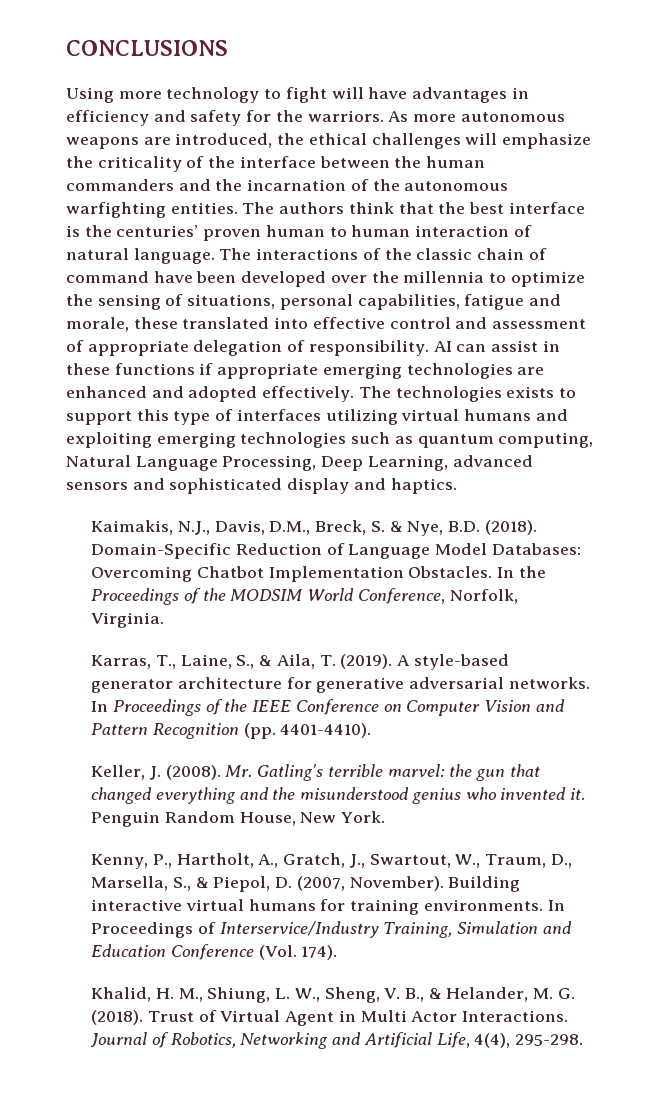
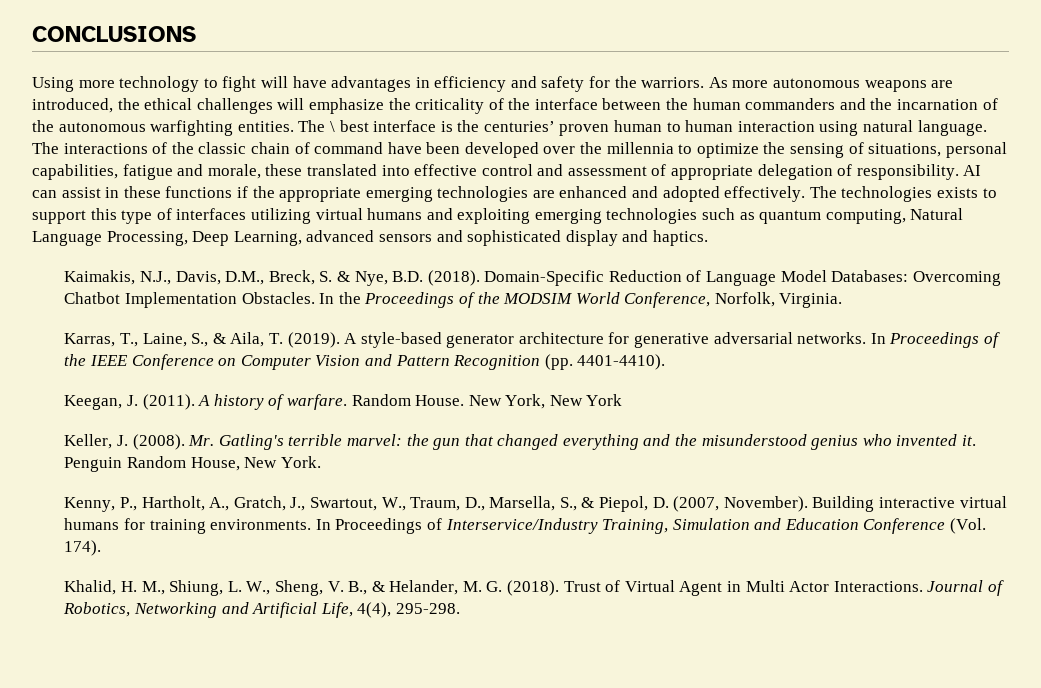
- The authors think that the best interface is the centuries’ proven human to human interaction of natural language.
+ The \ best interface is the centuries’ proven human to human interaction using natural language.
- AI can assist in these functions if appropriate emerging technologies are enhanced and adopted effectively.
+ AI can assist in these functions if the appropriate emerging technologies are enhanced and adopted effectively.
+ Keegan, J. (2011). A history of warfare. Random House. New York, New York

